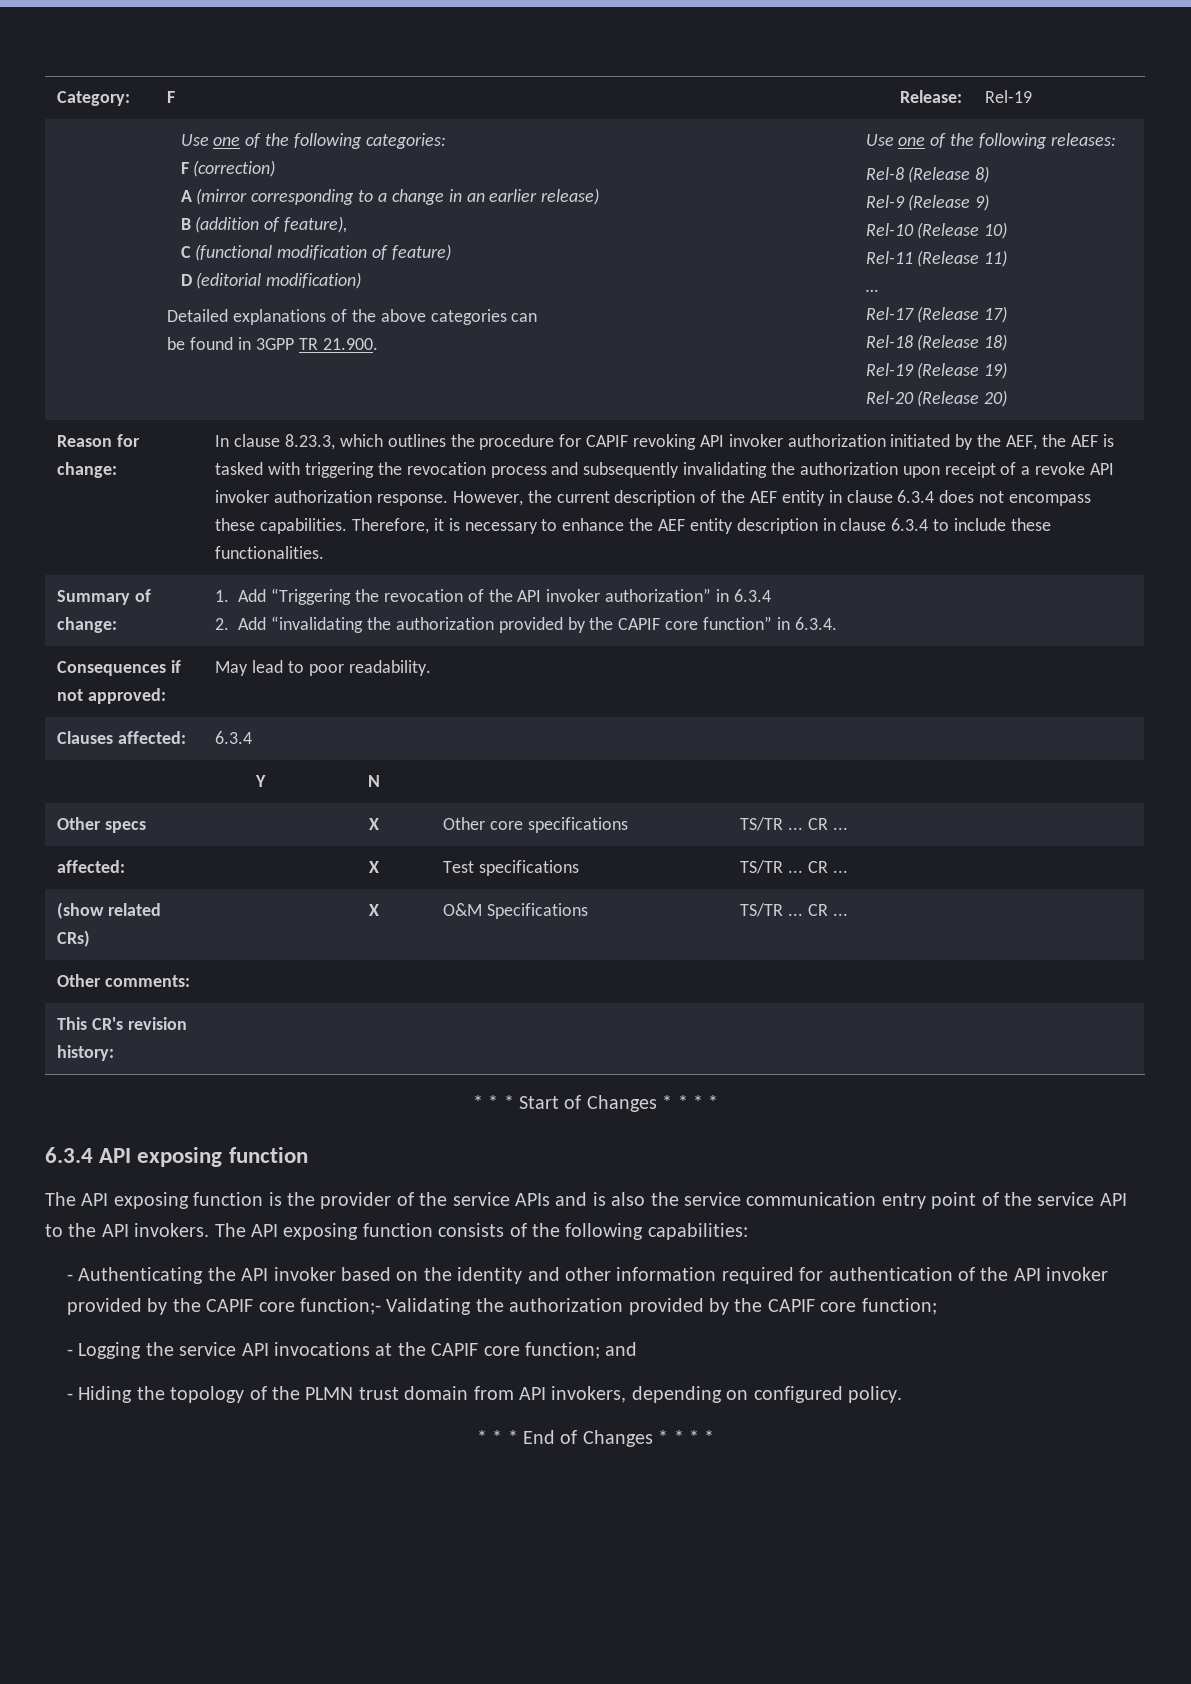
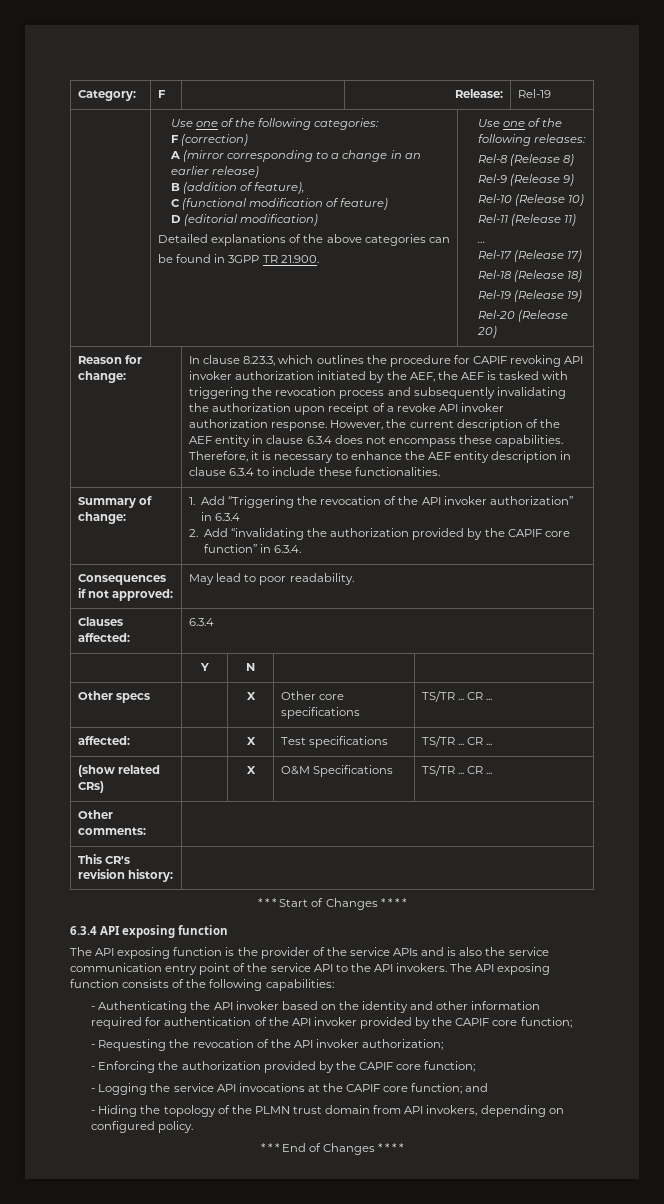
- - Authenticating the API invoker based on the identity and other information required for authentication of the API invoker provided by the CAPIF core function;- Validating the authorization provided by the CAPIF core function;
+ - Authenticating the API invoker based on the identity and other information required for authentication of the API invoker provided by the CAPIF core function;
+ - Requesting the revocation of the API invoker authorization;
+ - Enforcing the authorization provided by the CAPIF core function;

